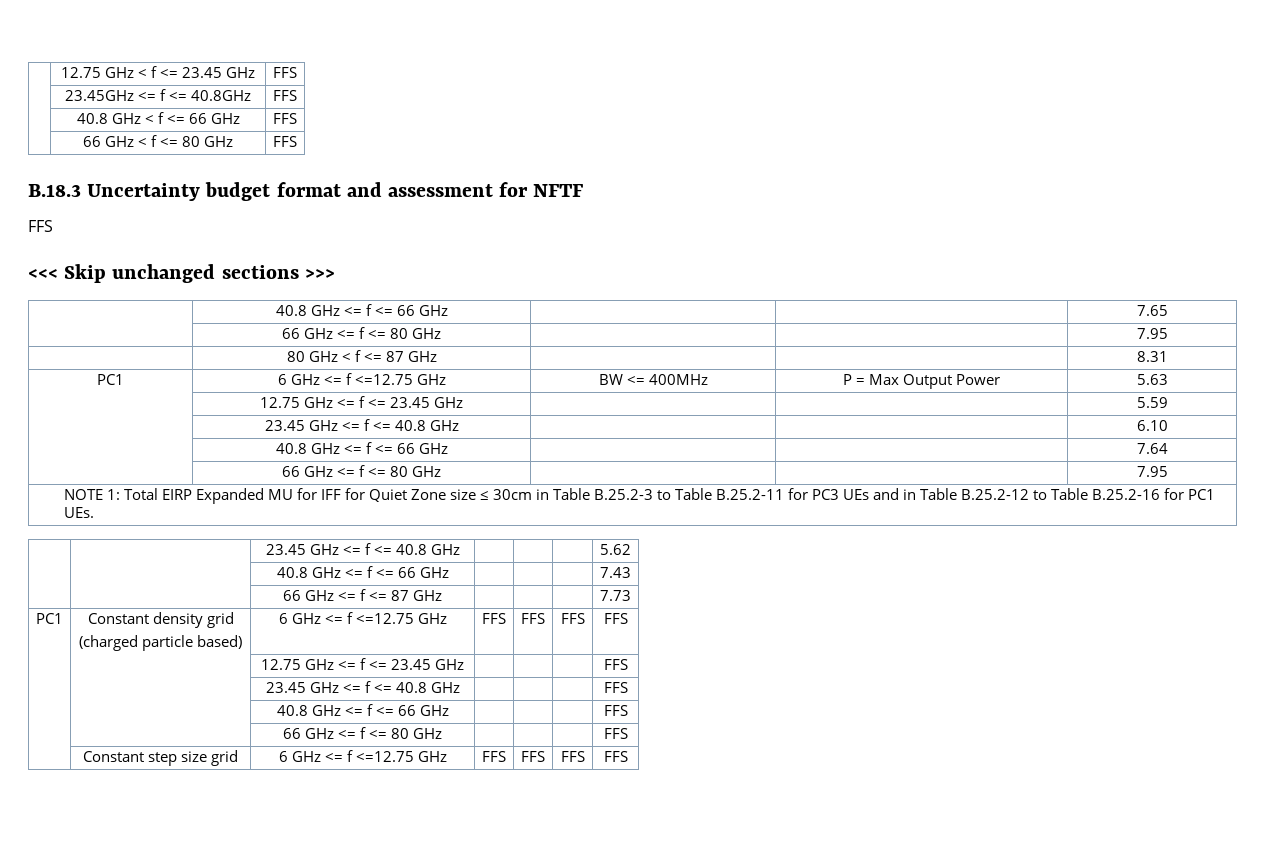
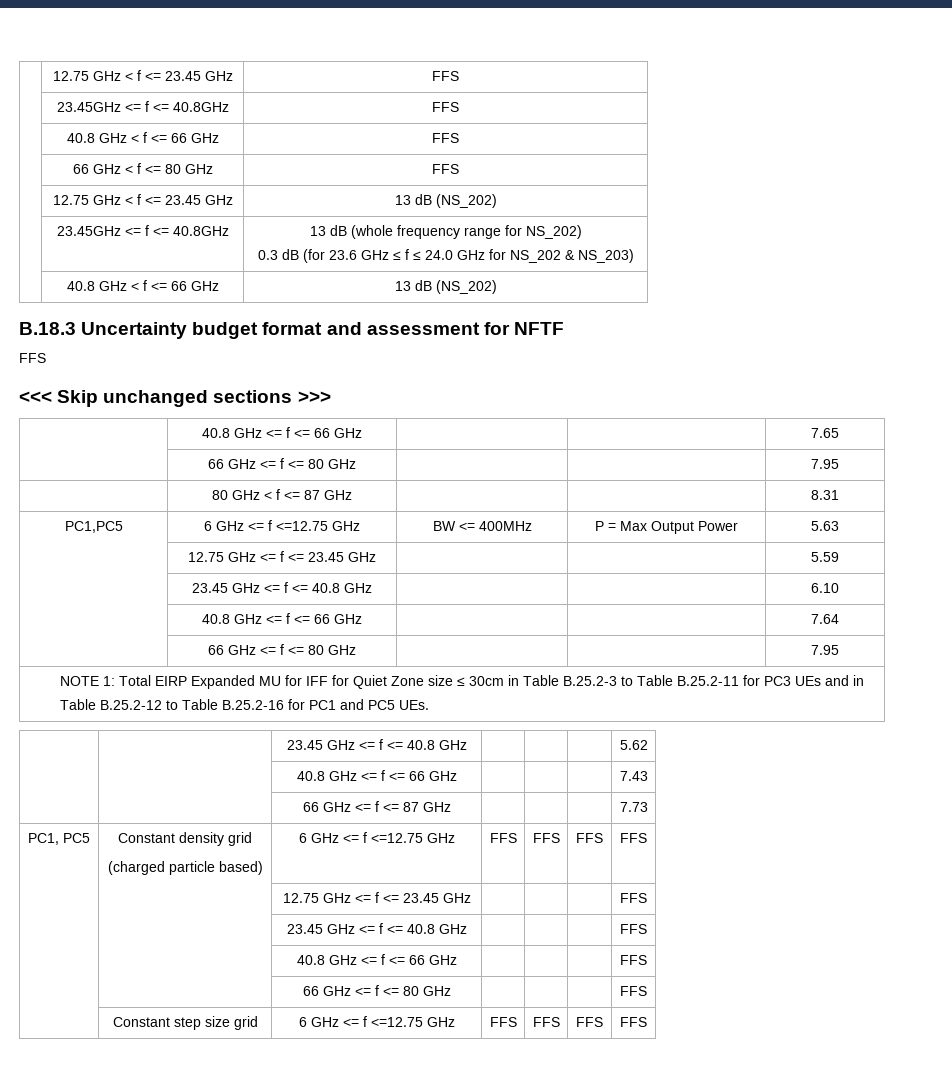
+ | 12.75 GHz < f <= 23.45 GHz | 13 dB (NS_202)
+ | 23.45GHz <= f <= 40.8GHz | 13 dB (whole frequency range for NS_202)
+ 0.3 dB (for 23.6 GHz ≤ f ≤ 24.0 GHz for NS_202 & NS_203)
+ | 40.8 GHz < f <= 66 GHz | 13 dB (NS_202)
- PC1 | 6 GHz <= f <=12.75 GHz | BW <= 400MHz | P = Max Output Power | 5.63
+ PC1,PC5 | 6 GHz <= f <=12.75 GHz | BW <= 400MHz | P = Max Output Power | 5.63
- NOTE 1: Total EIRP Expanded MU for IFF for Quiet Zone size ≤ 30cm in Table B.25.2-3 to Table B.25.2-11 for PC3 UEs and in Table B.25.2-12 to Table B.25.2-16 for PC1 UEs.
+ NOTE 1: Total EIRP Expanded MU for IFF for Quiet Zone size ≤ 30cm in Table B.25.2-3 to Table B.25.2-11 for PC3 UEs and in Table B.25.2-12 to Table B.25.2-16 for PC1 and PC5 UEs.
- PC1 | Constant density grid
+ PC1, PC5 | Constant density grid

